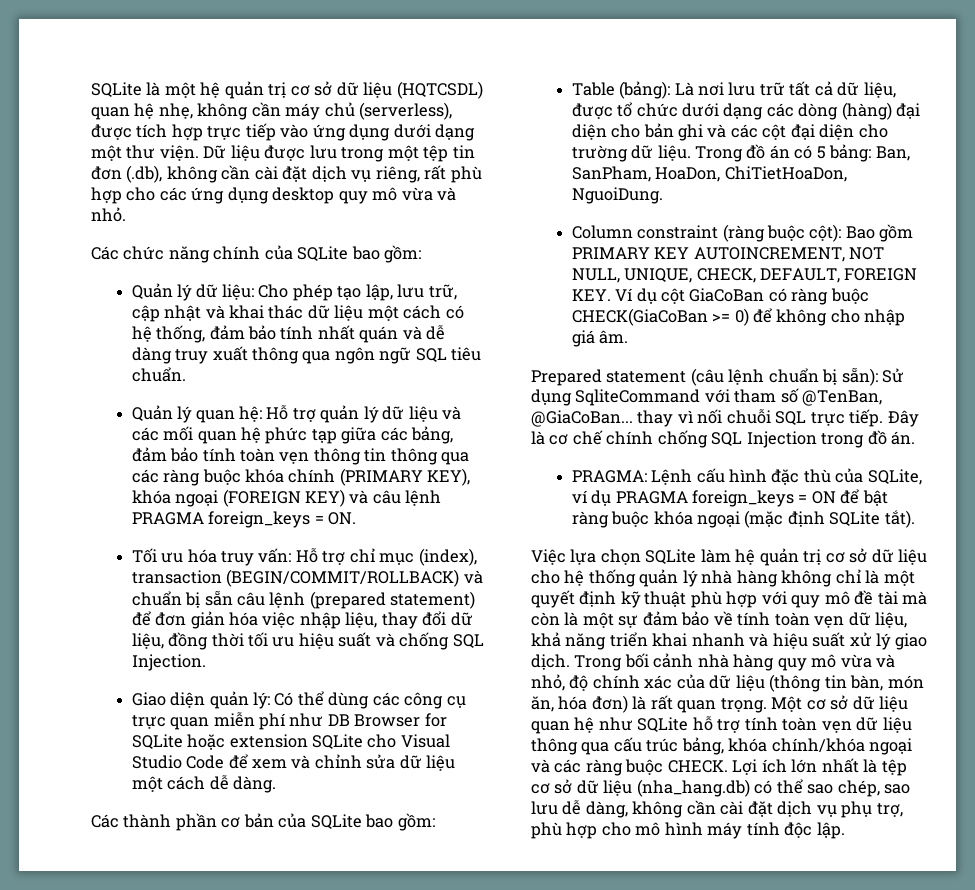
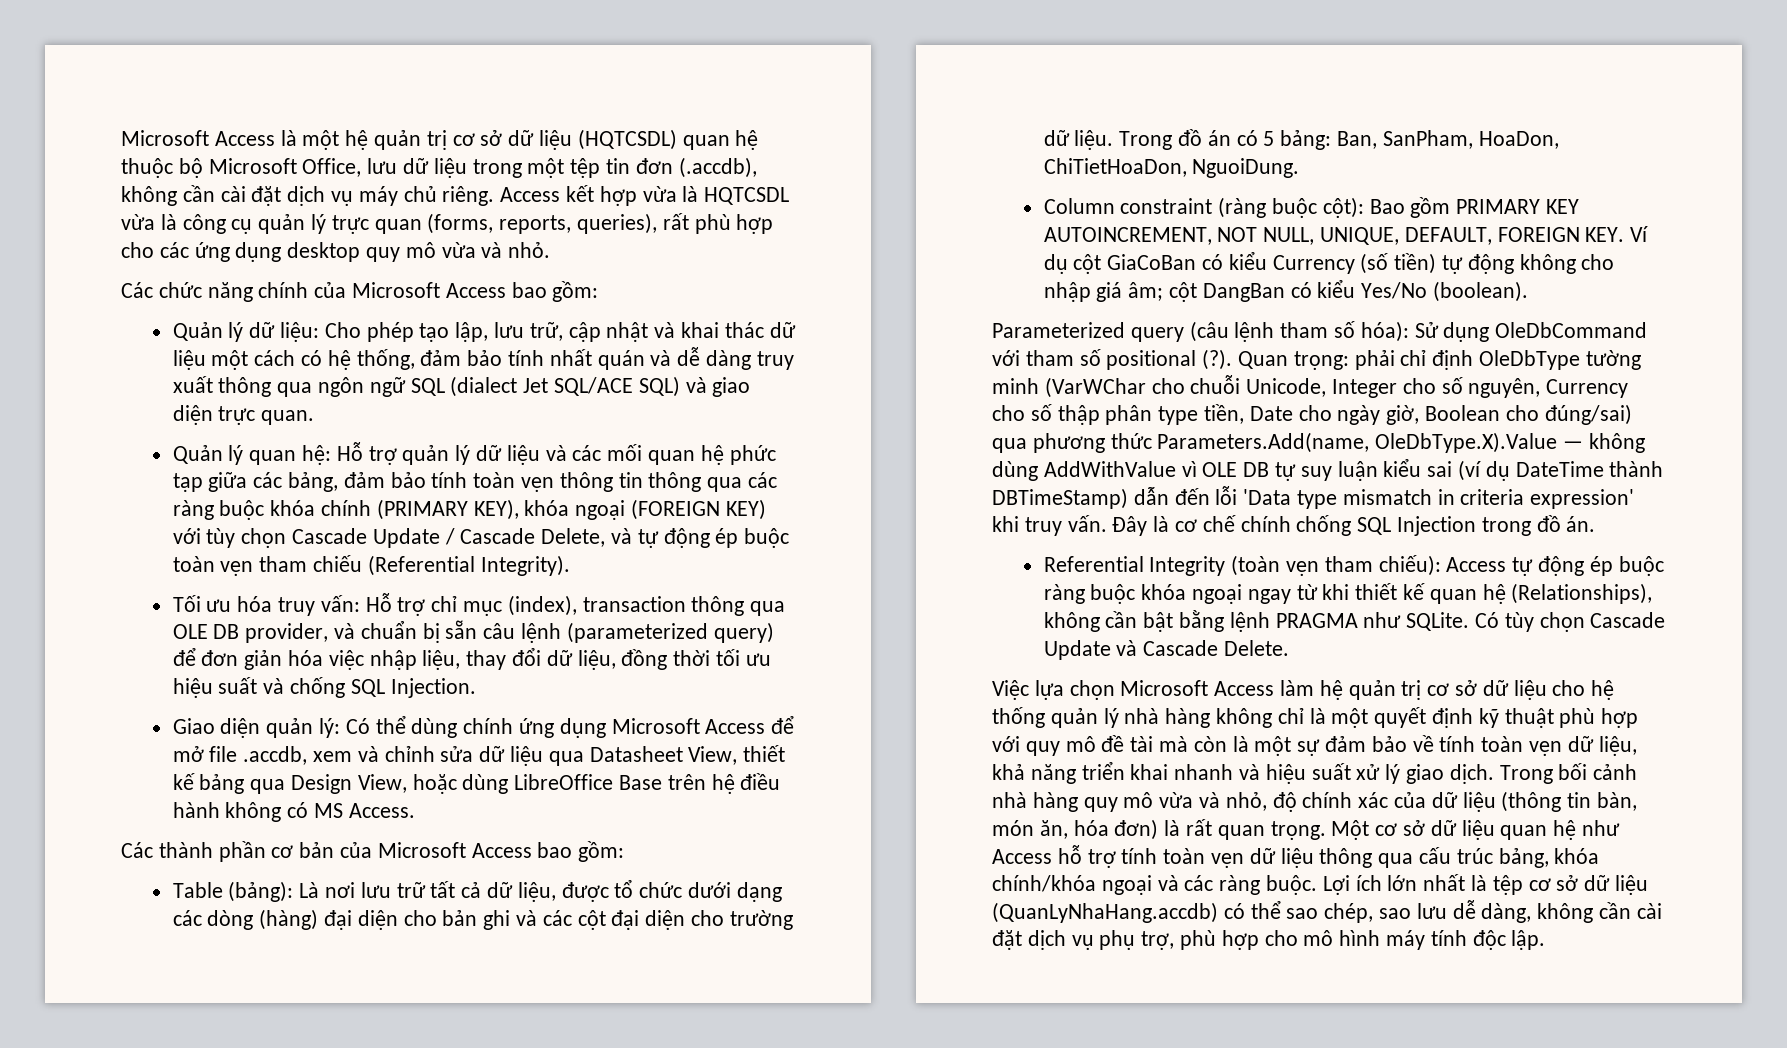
- SQLite là một hệ quản trị cơ sở dữ liệu (HQTCSDL) quan hệ nhẹ, không cần máy chủ (serverless), được tích hợp trực tiếp vào ứng dụng dưới dạng một thư viện. Dữ liệu được lưu trong một tệp tin đơn (.db), không cần cài đặt dịch vụ riêng, rất phù hợp cho các ứng dụng desktop quy mô vừa và nhỏ.
+ Microsoft Access là một hệ quản trị cơ sở dữ liệu (HQTCSDL) quan hệ thuộc bộ Microsoft Office, lưu dữ liệu trong một tệp tin đơn (.accdb), không cần cài đặt dịch vụ máy chủ riêng. Access kết hợp vừa là HQTCSDL vừa là công cụ quản lý trực quan (forms, reports, queries), rất phù hợp cho các ứng dụng desktop quy mô vừa và nhỏ.
- Các chức năng chính của SQLite bao gồm:
+ Các chức năng chính của Microsoft Access bao gồm:
- Quản lý dữ liệu: Cho phép tạo lập, lưu trữ, cập nhật và khai thác dữ liệu một cách có hệ thống, đảm bảo tính nhất quán và dễ dàng truy xuất thông qua ngôn ngữ SQL tiêu chuẩn.
+ Quản lý dữ liệu: Cho phép tạo lập, lưu trữ, cập nhật và khai thác dữ liệu một cách có hệ thống, đảm bảo tính nhất quán và dễ dàng truy xuất thông qua ngôn ngữ SQL (dialect Jet SQL/ACE SQL) và giao diện trực quan.
- Quản lý quan hệ: Hỗ trợ quản lý dữ liệu và các mối quan hệ phức tạp giữa các bảng, đảm bảo tính toàn vẹn thông tin thông qua các ràng buộc khóa chính (PRIMARY KEY), khóa ngoại (FOREIGN KEY) và câu lệnh PRAGMA foreign_keys = ON.
+ Quản lý quan hệ: Hỗ trợ quản lý dữ liệu và các mối quan hệ phức tạp giữa các bảng, đảm bảo tính toàn vẹn thông tin thông qua các ràng buộc khóa chính (PRIMARY KEY), khóa ngoại (FOREIGN KEY) với tùy chọn Cascade Update / Cascade Delete, và tự động ép buộc toàn vẹn tham chiếu (Referential Integrity).
- Tối ưu hóa truy vấn: Hỗ trợ chỉ mục (index), transaction (BEGIN/COMMIT/ROLLBACK) và chuẩn bị sẵn câu lệnh (prepared statement) để đơn giản hóa việc nhập liệu, thay đổi dữ liệu, đồng thời tối ưu hiệu suất và chống SQL Injection.
+ Tối ưu hóa truy vấn: Hỗ trợ chỉ mục (index), transaction thông qua OLE DB provider, và chuẩn bị sẵn câu lệnh (parameterized query) để đơn giản hóa việc nhập liệu, thay đổi dữ liệu, đồng thời tối ưu hiệu suất và chống SQL Injection.
- Giao diện quản lý: Có thể dùng các công cụ trực quan miễn phí như DB Browser for SQLite hoặc extension SQLite cho Visual Studio Code để xem và chỉnh sửa dữ liệu một cách dễ dàng.
+ Giao diện quản lý: Có thể dùng chính ứng dụng Microsoft Access để mở file .accdb, xem và chỉnh sửa dữ liệu qua Datasheet View, thiết kế bảng qua Design View, hoặc dùng LibreOffice Base trên hệ điều hành không có MS Access.
- Các thành phần cơ bản của SQLite bao gồm:
+ Các thành phần cơ bản của Microsoft Access bao gồm:
- Column constraint (ràng buộc cột): Bao gồm PRIMARY KEY AUTOINCREMENT, NOT NULL, UNIQUE, CHECK, DEFAULT, FOREIGN KEY. Ví dụ cột GiaCoBan có ràng buộc CHECK(GiaCoBan >= 0) để không cho nhập giá âm.
- Prepared statement (câu lệnh chuẩn bị sẵn): Sử dụng SqliteCommand với tham số @TenBan, @GiaCoBan... thay vì nối chuỗi SQL trực tiếp.
+ Column constraint (ràng buộc cột): Bao gồm PRIMARY KEY AUTOINCREMENT, NOT NULL, UNIQUE, DEFAULT, FOREIGN KEY. Ví dụ cột GiaCoBan có kiểu Currency (số tiền) tự động không cho nhập giá âm; cột DangBan có kiểu Yes/No (boolean).
+ Parameterized query (câu lệnh tham số hóa): Sử dụng OleDbCommand với tham số positional (?). Quan trọng: phải chỉ định OleDbType tường minh (VarWChar cho chuỗi Unicode, Integer cho số nguyên, Currency cho số thập phân type tiền, Date cho ngày giờ, Boolean cho đúng/sai) qua phương thức Parameters.Add(name, OleDbType.X).Value — không dùng AddWithValue vì OLE DB tự suy luận kiểu sai (ví dụ DateTime thành DBTimeStamp) dẫn đến lỗi 'Data type mismatch in criteria expression' khi truy vấn.
- PRAGMA: Lệnh cấu hình đặc thù của SQLite, ví dụ PRAGMA foreign_keys = ON để bật ràng buộc khóa ngoại (mặc định SQLite tắt).
+ Referential Integrity (toàn vẹn tham chiếu): Access tự động ép buộc ràng buộc khóa ngoại ngay từ khi thiết kế quan hệ (Relationships), không cần bật bằng lệnh PRAGMA như SQLite. Có tùy chọn Cascade Update và Cascade Delete.
- Việc lựa chọn SQLite làm hệ quản trị cơ sở dữ liệu cho hệ thống quản lý nhà hàng không chỉ là một quyết định kỹ thuật phù hợp với quy mô đề tài mà còn là một sự đảm bảo về tính toàn vẹn dữ liệu, khả năng triển khai nhanh và hiệu suất xử lý giao dịch.
+ Việc lựa chọn Microsoft Access làm hệ quản trị cơ sở dữ liệu cho hệ thống quản lý nhà hàng không chỉ là một quyết định kỹ thuật phù hợp với quy mô đề tài mà còn là một sự đảm bảo về tính toàn vẹn dữ liệu, khả năng triển khai nhanh và hiệu suất xử lý giao dịch.
- Một cơ sở dữ liệu quan hệ như SQLite hỗ trợ tính toàn vẹn dữ liệu thông qua cấu trúc bảng, khóa chính/khóa ngoại và các ràng buộc CHECK.
+ Một cơ sở dữ liệu quan hệ như Access hỗ trợ tính toàn vẹn dữ liệu thông qua cấu trúc bảng, khóa chính/khóa ngoại và các ràng buộc.
- Lợi ích lớn nhất là tệp cơ sở dữ liệu (nha_hang.db) có thể sao chép, sao lưu dễ dàng, không cần cài đặt dịch vụ phụ trợ, phù hợp cho mô hình máy tính độc lập.
+ Lợi ích lớn nhất là tệp cơ sở dữ liệu (QuanLyNhaHang.accdb) có thể sao chép, sao lưu dễ dàng, không cần cài đặt dịch vụ phụ trợ, phù hợp cho mô hình máy tính độc lập.

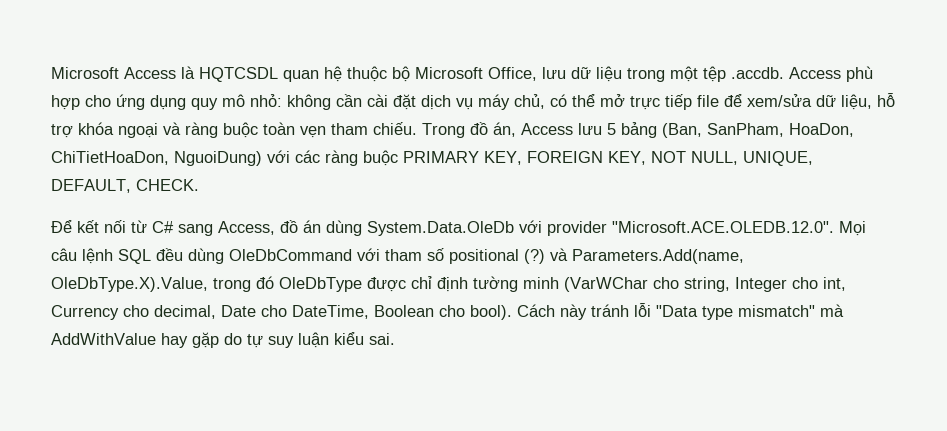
- Microsoft Access là một hệ quản trị cơ sở dữ liệu (HQTCSDL) quan hệ thuộc bộ Microsoft Office, lưu dữ liệu trong một tệp tin đơn (.accdb), không cần cài đặt dịch vụ máy chủ riêng. Access kết hợp vừa là HQTCSDL vừa là công cụ quản lý trực quan (forms, reports, queries), rất phù hợp cho các ứng dụng desktop quy mô vừa và nhỏ.
- Các chức năng chính của Microsoft Access bao gồm:
- Quản lý dữ liệu: Cho phép tạo lập, lưu trữ, cập nhật và khai thác dữ liệu một cách có hệ thống, đảm bảo tính nhất quán và dễ dàng truy xuất thông qua ngôn ngữ SQL (dialect Jet SQL/ACE SQL) và giao diện trực quan.
- Quản lý quan hệ: Hỗ trợ quản lý dữ liệu và các mối quan hệ phức tạp giữa các bảng, đảm bảo tính toàn vẹn thông tin thông qua các ràng buộc khóa chính (PRIMARY KEY), khóa ngoại (FOREIGN KEY) với tùy chọn Cascade Update / Cascade Delete, và tự động ép buộc toàn vẹn tham chiếu (Referential Integrity).
- Tối ưu hóa truy vấn: Hỗ trợ chỉ mục (index), transaction thông qua OLE DB provider, và chuẩn bị sẵn câu lệnh (parameterized query) để đơn giản hóa việc nhập liệu, thay đổi dữ liệu, đồng thời tối ưu hiệu suất và chống SQL Injection.
- Giao diện quản lý: Có thể dùng chính ứng dụng Microsoft Access để mở file .accdb, xem và chỉnh sửa dữ liệu qua Datasheet View, thiết kế bảng qua Design View, hoặc dùng LibreOffice Base trên hệ điều hành không có MS Access.
- Các thành phần cơ bản của Microsoft Access bao gồm:
- Table (bảng): Là nơi lưu trữ tất cả dữ liệu, được tổ chức dưới dạng các dòng (hàng) đại diện cho bản ghi và các cột đại diện cho trường dữ liệu. Trong đồ án có 5 bảng: Ban, SanPham, HoaDon, ChiTietHoaDon, NguoiDung.
- Column constraint (ràng buộc cột): Bao gồm PRIMARY KEY AUTOINCREMENT, NOT NULL, UNIQUE, DEFAULT, FOREIGN KEY. Ví dụ cột GiaCoBan có kiểu Currency (số tiền) tự động không cho nhập giá âm; cột DangBan có kiểu Yes/No (boolean).
- Parameterized query (câu lệnh tham số hóa): Sử dụng OleDbCommand với tham số positional (?). Quan trọng: phải chỉ định OleDbType tường minh (VarWChar cho chuỗi Unicode, Integer cho số nguyên, Currency cho số thập phân type tiền, Date cho ngày giờ, Boolean cho đúng/sai) qua phương thức Parameters.Add(name, OleDbType.X).Value — không dùng AddWithValue vì OLE DB tự suy luận kiểu sai (ví dụ DateTime thành DBTimeStamp) dẫn đến lỗi 'Data type mismatch in criteria expression' khi truy vấn. Đây là cơ chế chính chống SQL Injection trong đồ án.
- Referential Integrity (toàn vẹn tham chiếu): Access tự động ép buộc ràng buộc khóa ngoại ngay từ khi thiết kế quan hệ (Relationships), không cần bật bằng lệnh PRAGMA như SQLite. Có tùy chọn Cascade Update và Cascade Delete.
- Việc lựa chọn Microsoft Access làm hệ quản trị cơ sở dữ liệu cho hệ thống quản lý nhà hàng không chỉ là một quyết định kỹ thuật phù hợp với quy mô đề tài mà còn là một sự đảm bảo về tính toàn vẹn dữ liệu, khả năng triển khai nhanh và hiệu suất xử lý giao dịch. Trong bối cảnh nhà hàng quy mô vừa và nhỏ, độ chính xác của dữ liệu (thông tin bàn, món ăn, hóa đơn) là rất quan trọng. Một cơ sở dữ liệu quan hệ như Access hỗ trợ tính toàn vẹn dữ liệu thông qua cấu trúc bảng, khóa chính/khóa ngoại và các ràng buộc. Lợi ích lớn nhất là tệp cơ sở dữ liệu (QuanLyNhaHang.accdb) có thể sao chép, sao lưu dễ dàng, không cần cài đặt dịch vụ phụ trợ, phù hợp cho mô hình máy tính độc lập.
+ Microsoft Access là HQTCSDL quan hệ thuộc bộ Microsoft Office, lưu dữ liệu trong một tệp .accdb. Access phù hợp cho ứng dụng quy mô nhỏ: không cần cài đặt dịch vụ máy chủ, có thể mở trực tiếp file để xem/sửa dữ liệu, hỗ trợ khóa ngoại và ràng buộc toàn vẹn tham chiếu. Trong đồ án, Access lưu 5 bảng (Ban, SanPham, HoaDon, ChiTietHoaDon, NguoiDung) với các ràng buộc PRIMARY KEY, FOREIGN KEY, NOT NULL, UNIQUE, DEFAULT, CHECK.
+ Để kết nối từ C# sang Access, đồ án dùng System.Data.OleDb với provider "Microsoft.ACE.OLEDB.12.0". Mọi câu lệnh SQL đều dùng OleDbCommand với tham số positional (?) và Parameters.Add(name, OleDbType.X).Value, trong đó OleDbType được chỉ định tường minh (VarWChar cho string, Integer cho int, Currency cho decimal, Date cho DateTime, Boolean cho bool). Cách này tránh lỗi "Data type mismatch" mà AddWithValue hay gặp do tự suy luận kiểu sai.

